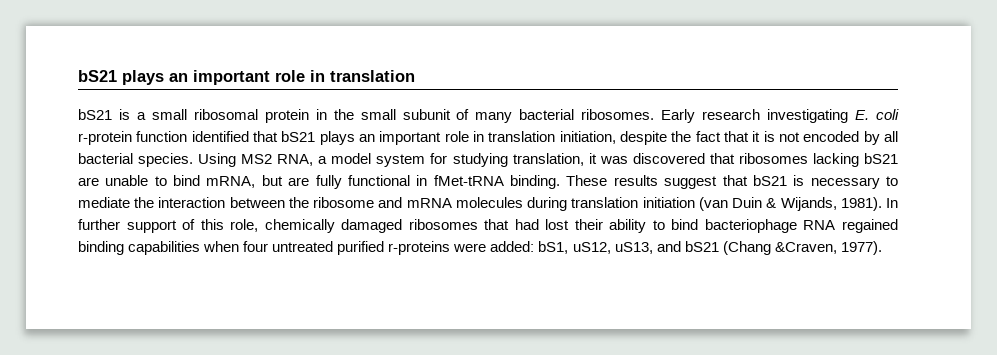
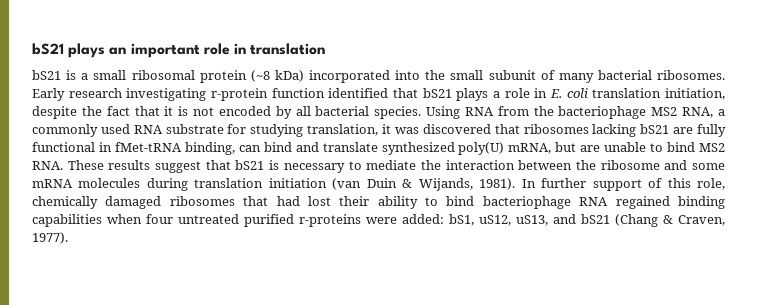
- bS21 is a small ribosomal protein in the small subunit of many bacterial ribosomes.
+ bS21 is a small ribosomal protein (~8 kDa) incorporated into the small subunit of many bacterial ribosomes.
- Early research investigating E. coli r-protein function identified that bS21 plays an important role in translation initiation, despite the fact that it is not encoded by all bacterial species.
+ Early research investigating r-protein function identified that bS21 plays a role in E. coli translation initiation, despite the fact that it is not encoded by all bacterial species.
- Using MS2 RNA, a model system for studying translation, it was discovered that ribosomes lacking bS21 are unable to bind mRNA, but are fully functional in fMet-tRNA binding. These results suggest that bS21 is necessary to mediate the interaction between the ribosome and mRNA molecules during translation initiation (van Duin & Wijands, 1981).
+ Using RNA from the bacteriophage MS2 RNA, a commonly used RNA substrate for studying translation, it was discovered that ribosomes lacking bS21 are fully functional in fMet-tRNA binding, can bind and translate synthesized poly(U) mRNA, but are unable to bind MS2 RNA. These results suggest that bS21 is necessary to mediate the interaction between the ribosome and some mRNA molecules during translation initiation (van Duin & Wijands, 1981).
- In further support of this role, chemically damaged ribosomes that had lost their ability to bind bacteriophage RNA regained binding capabilities when four untreated purified r-proteins were added: bS1, uS12, uS13, and bS21 (Chang &Craven, 1977).
+ In further support of this role, chemically damaged ribosomes that had lost their ability to bind bacteriophage RNA regained binding capabilities when four untreated purified r-proteins were added: bS1, uS12, uS13, and bS21 (Chang & Craven, 1977).

